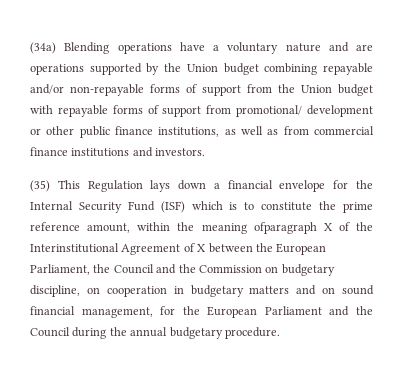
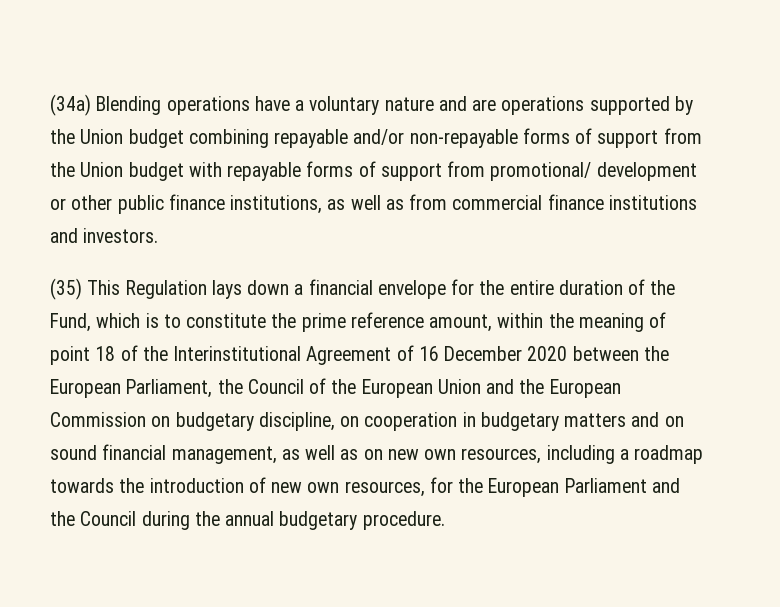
- (35) This Regulation lays down a financial envelope for the Internal Security Fund (ISF) which is to constitute the prime reference amount, within the meaning ofparagraph X of the Interinstitutional Agreement of X between the European Parliament, the Council and the Commission on budgetary discipline, on cooperation in budgetary matters and on sound financial management, for the European Parliament and the Council during the annual budgetary procedure.
+ (35) This Regulation lays down a financial envelope for the entire duration of the Fund, which is to constitute the prime reference amount, within the meaning of point 18 of the Interinstitutional Agreement of 16 December 2020 between the European Parliament, the Council of the European Union and the European Commission on budgetary discipline, on cooperation in budgetary matters and on sound financial management, as well as on new own resources, including a roadmap towards the introduction of new own resources, for the European Parliament and the Council during the annual budgetary procedure.

